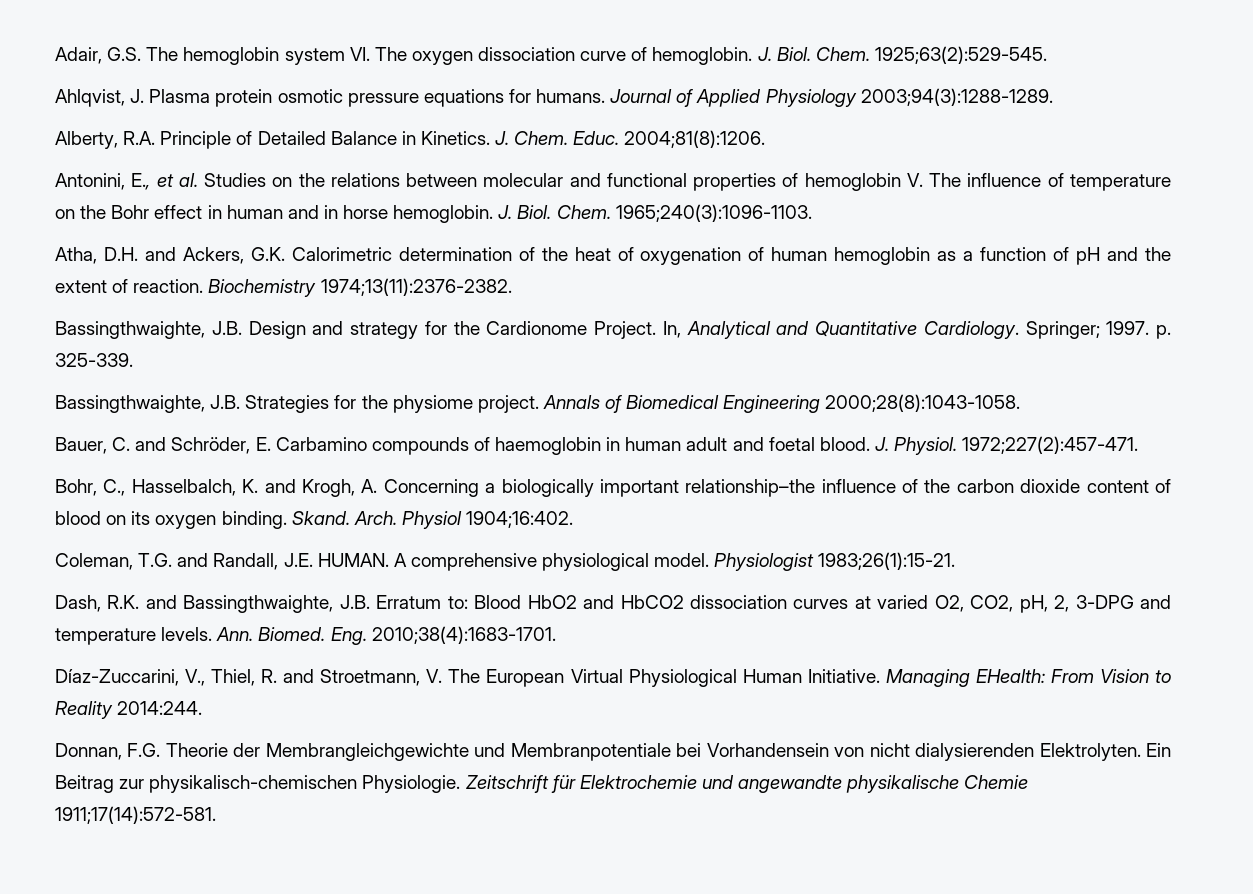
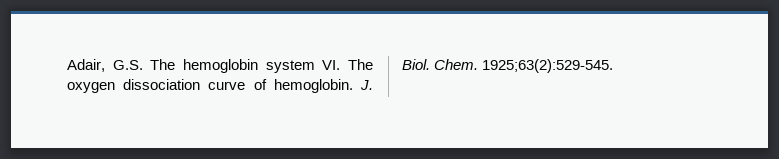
- Ahlqvist, J. Plasma protein osmotic pressure equations for humans. Journal of Applied Physiology 2003;94(3):1288-1289.
- Alberty, R.A. Principle of Detailed Balance in Kinetics. J. Chem. Educ. 2004;81(8):1206.
- Antonini, E., et al. Studies on the relations between molecular and functional properties of hemoglobin V. The influence of temperature on the Bohr effect in human and in horse hemoglobin. J. Biol. Chem. 1965;240(3):1096-1103.
- Atha, D.H. and Ackers, G.K. Calorimetric determination of the heat of oxygenation of human hemoglobin as a function of pH and the extent of reaction. Biochemistry 1974;13(11):2376-2382.
- Bassingthwaighte, J.B. Design and strategy for the Cardionome Project. In, Analytical and Quantitative Cardiology. Springer; 1997. p. 325-339.
- Bassingthwaighte, J.B. Strategies for the physiome project. Annals of Biomedical Engineering 2000;28(8):1043-1058.
- Bauer, C. and Schröder, E. Carbamino compounds of haemoglobin in human adult and foetal blood. J. Physiol. 1972;227(2):457-471.
- Bohr, C., Hasselbalch, K. and Krogh, A. Concerning a biologically important relationship–the influence of the carbon dioxide content of blood on its oxygen binding. Skand. Arch. Physiol 1904;16:402.
- Coleman, T.G. and Randall, J.E. HUMAN. A comprehensive physiological model. Physiologist 1983;26(1):15-21.
- Dash, R.K. and Bassingthwaighte, J.B. Erratum to: Blood HbO2 and HbCO2 dissociation curves at varied O2, CO2, pH, 2, 3-DPG and temperature levels. Ann. Biomed. Eng. 2010;38(4):1683-1701.
- Díaz-Zuccarini, V., Thiel, R. and Stroetmann, V. The European Virtual Physiological Human Initiative. Managing EHealth: From Vision to Reality 2014:244.
- Donnan, F.G. Theorie der Membrangleichgewichte und Membranpotentiale bei Vorhandensein von nicht dialysierenden Elektrolyten. Ein Beitrag zur physikalisch-chemischen Physiologie. Zeitschrift für Elektrochemie und angewandte physikalische Chemie 1911;17(14):572-581.

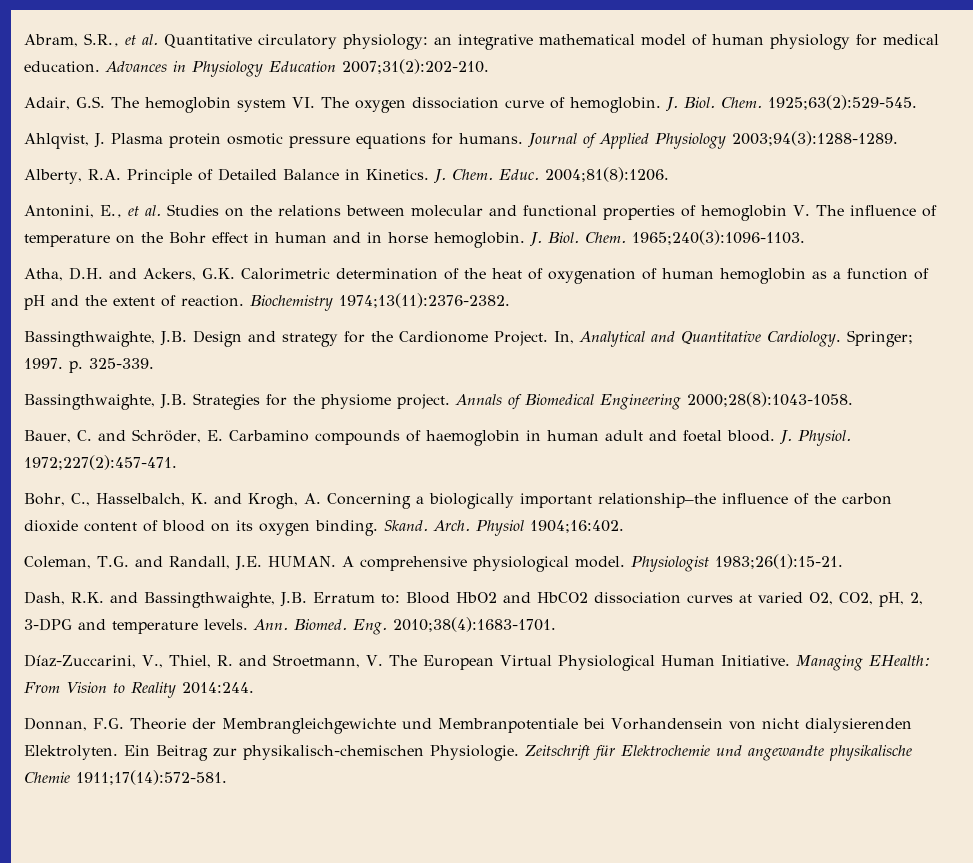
+ Abram, S.R., et al. Quantitative circulatory physiology: an integrative mathematical model of human physiology for medical education. Advances in Physiology Education 2007;31(2):202-210.
+ Ahlqvist, J. Plasma protein osmotic pressure equations for humans. Journal of Applied Physiology 2003;94(3):1288-1289.
+ Alberty, R.A. Principle of Detailed Balance in Kinetics. J. Chem. Educ. 2004;81(8):1206.
+ Antonini, E., et al. Studies on the relations between molecular and functional properties of hemoglobin V. The influence of temperature on the Bohr effect in human and in horse hemoglobin. J. Biol. Chem. 1965;240(3):1096-1103.
+ Atha, D.H. and Ackers, G.K. Calorimetric determination of the heat of oxygenation of human hemoglobin as a function of pH and the extent of reaction. Biochemistry 1974;13(11):2376-2382.
+ Bassingthwaighte, J.B. Design and strategy for the Cardionome Project. In, Analytical and Quantitative Cardiology. Springer; 1997. p. 325-339.
+ Bassingthwaighte, J.B. Strategies for the physiome project. Annals of Biomedical Engineering 2000;28(8):1043-1058.
+ Bauer, C. and Schröder, E. Carbamino compounds of haemoglobin in human adult and foetal blood. J. Physiol. 1972;227(2):457-471.
+ Bohr, C., Hasselbalch, K. and Krogh, A. Concerning a biologically important relationship–the influence of the carbon dioxide content of blood on its oxygen binding. Skand. Arch. Physiol 1904;16:402.
+ Coleman, T.G. and Randall, J.E. HUMAN. A comprehensive physiological model. Physiologist 1983;26(1):15-21.
+ Dash, R.K. and Bassingthwaighte, J.B. Erratum to: Blood HbO2 and HbCO2 dissociation curves at varied O2, CO2, pH, 2, 3-DPG and temperature levels. Ann. Biomed. Eng. 2010;38(4):1683-1701.
+ Díaz-Zuccarini, V., Thiel, R. and Stroetmann, V. The European Virtual Physiological Human Initiative. Managing EHealth: From Vision to Reality 2014:244.
+ Donnan, F.G. Theorie der Membrangleichgewichte und Membranpotentiale bei Vorhandensein von nicht dialysierenden Elektrolyten. Ein Beitrag zur physikalisch-chemischen Physiologie. Zeitschrift für Elektrochemie und angewandte physikalische Chemie 1911;17(14):572-581.

